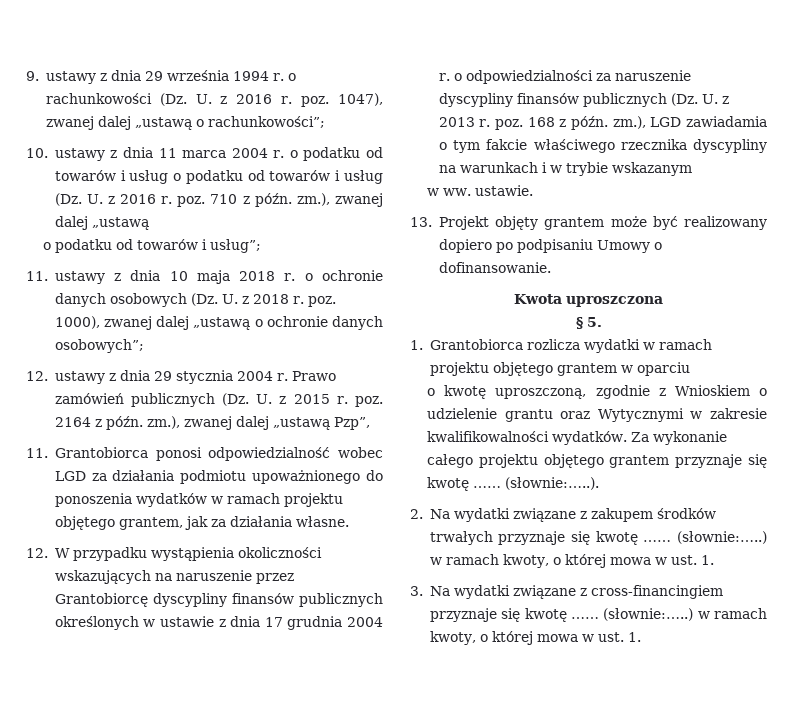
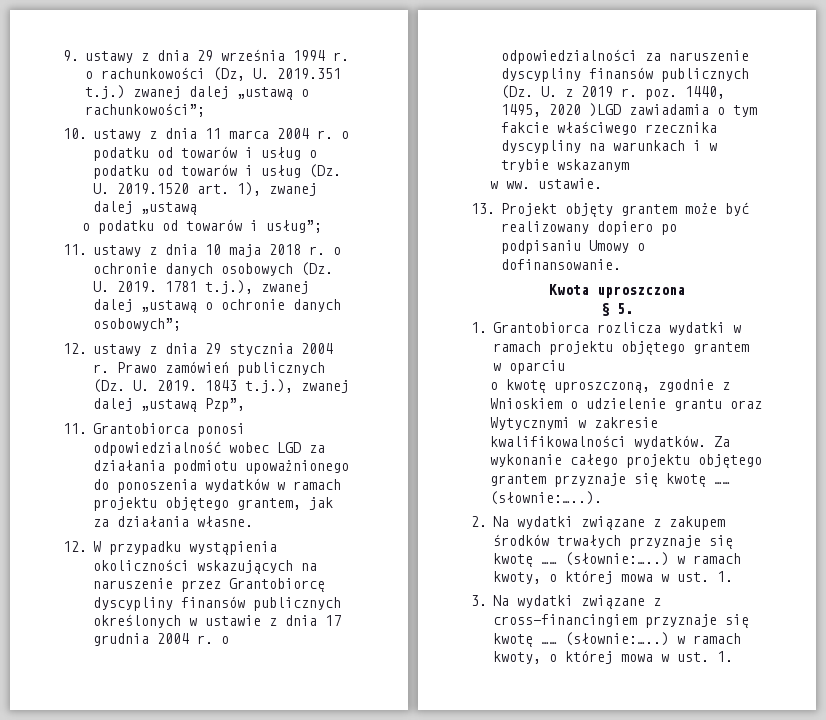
- 9. ustawy z dnia 29 września 1994 r. o rachunkowości (Dz. U. z 2016 r. poz. 1047), zwanej dalej „ustawą o rachunkowości”;
+ 9. ustawy z dnia 29 września 1994 r. o rachunkowości (Dz, U. 2019.351 t.j.) zwanej dalej „ustawą o rachunkowości”;
- 10. ustawy z dnia 11 marca 2004 r. o podatku od towarów i usług o podatku od towarów i usług (Dz. U. z 2016 r. poz. 710 z późn. zm.), zwanej dalej „ustawą
+ 10. ustawy z dnia 11 marca 2004 r. o podatku od towarów i usług o podatku od towarów i usług (Dz. U. 2019.1520 art. 1), zwanej dalej „ustawą
- 11. ustawy z dnia 10 maja 2018 r. o ochronie danych osobowych (Dz. U. z 2018 r. poz. 1000), zwanej dalej „ustawą o ochronie danych osobowych”;
+ 11. ustawy z dnia 10 maja 2018 r. o ochronie danych osobowych (Dz. U. 2019. 1781 t.j.), zwanej dalej „ustawą o ochronie danych osobowych”;
- Prawo zamówień publicznych (Dz. U. z 2015 r. poz. 2164 z późn. zm.), zwanej dalej „ustawą Pzp”,
+ Prawo zamówień publicznych (Dz. U. 2019. 1843 t.j.), zwanej dalej „ustawą Pzp”,
- 12. W przypadku wystąpienia okoliczności wskazujących na naruszenie przez Grantobiorcę dyscypliny finansów publicznych określonych w ustawie z dnia 17 grudnia 2004 r. o odpowiedzialności za naruszenie dyscypliny finansów publicznych (Dz. U. z 2013 r. poz. 168 z późn. zm.), LGD zawiadamia o tym fakcie właściwego rzecznika dyscypliny na warunkach i w trybie wskazanym
+ 12. W przypadku wystąpienia okoliczności wskazujących na naruszenie przez Grantobiorcę dyscypliny finansów publicznych określonych w ustawie z dnia 17 grudnia 2004 r. o odpowiedzialności za naruszenie dyscypliny finansów publicznych (Dz. U. z 2019 r. poz. 1440, 1495, 2020 )LGD zawiadamia o tym fakcie właściwego rzecznika dyscypliny na warunkach i w trybie wskazanym

